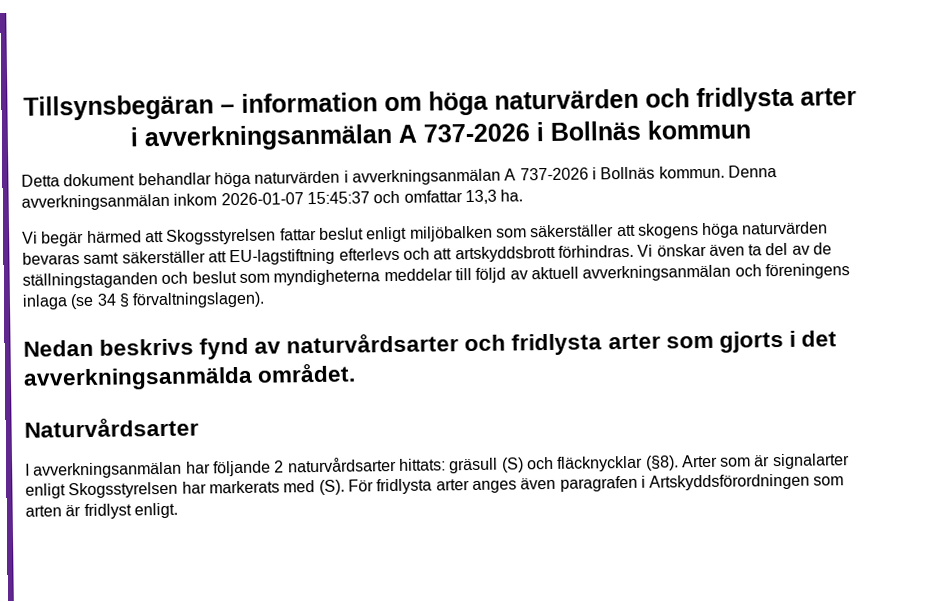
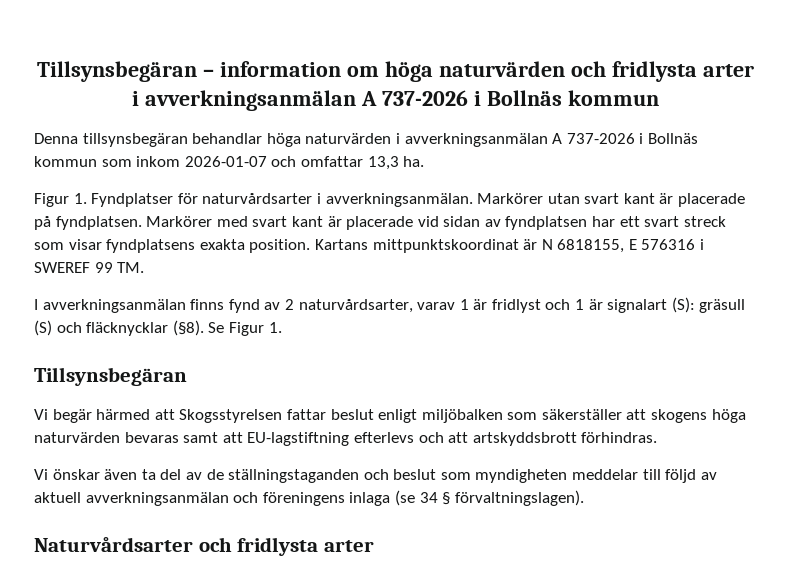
- Detta dokument behandlar höga naturvärden i avverkningsanmälan A 737-2026 i Bollnäs kommun. Denna avverkningsanmälan inkom 2026-01-07 15:45:37 och omfattar 13,3 ha.
+ Denna tillsynsbegäran behandlar höga naturvärden i avverkningsanmälan A 737-2026 i Bollnäs kommun som inkom 2026-01-07 och omfattar 13,3 ha.
+ Figur 1. Fyndplatser för naturvårdsarter i avverkningsanmälan. Markörer utan svart kant är placerade på fyndplatsen. Markörer med svart kant är placerade vid sidan av fyndplatsen har ett svart streck som visar fyndplatsens exakta position. Kartans mittpunktskoordinat är N 6818155, E 576316 i SWEREF 99 TM.
+ I avverkningsanmälan finns fynd av 2 naturvårdsarter, varav 1 är fridlyst och 1 är signalart (S): gräsull (S) och fläcknycklar (§8). Se Figur 1.
+ Tillsynsbegäran
- Vi begär härmed att Skogsstyrelsen fattar beslut enligt miljöbalken som säkerställer att skogens höga naturvärden bevaras samt säkerställer att EU-lagstiftning efterlevs och att artskyddsbrott förhindras. Vi önskar även ta del av de ställningstaganden och beslut som myndigheterna meddelar till följd av aktuell avverkningsanmälan och föreningens inlaga (se 34 § förvaltningslagen).
+ Vi begär härmed att Skogsstyrelsen fattar beslut enligt miljöbalken som säkerställer att skogens höga naturvärden bevaras samt att EU-lagstiftning efterlevs och att artskyddsbrott förhindras.
+ Vi önskar även ta del av de ställningstaganden och beslut som myndigheten meddelar till följd av aktuell avverkningsanmälan och föreningens inlaga (se 34 § förvaltningslagen).
- Nedan beskrivs fynd av naturvårdsarter och fridlysta arter som gjorts i det avverkningsanmälda området.
- Naturvårdsarter
- I avverkningsanmälan har följande 2 naturvårdsarter hittats: gräsull (S) och fläcknycklar (§8). Arter som är signalarter enligt Skogsstyrelsen har markerats med (S). För fridlysta arter anges även paragrafen i Artskyddsförordningen som arten är fridlyst enligt.
+ Naturvårdsarter och fridlysta arter

